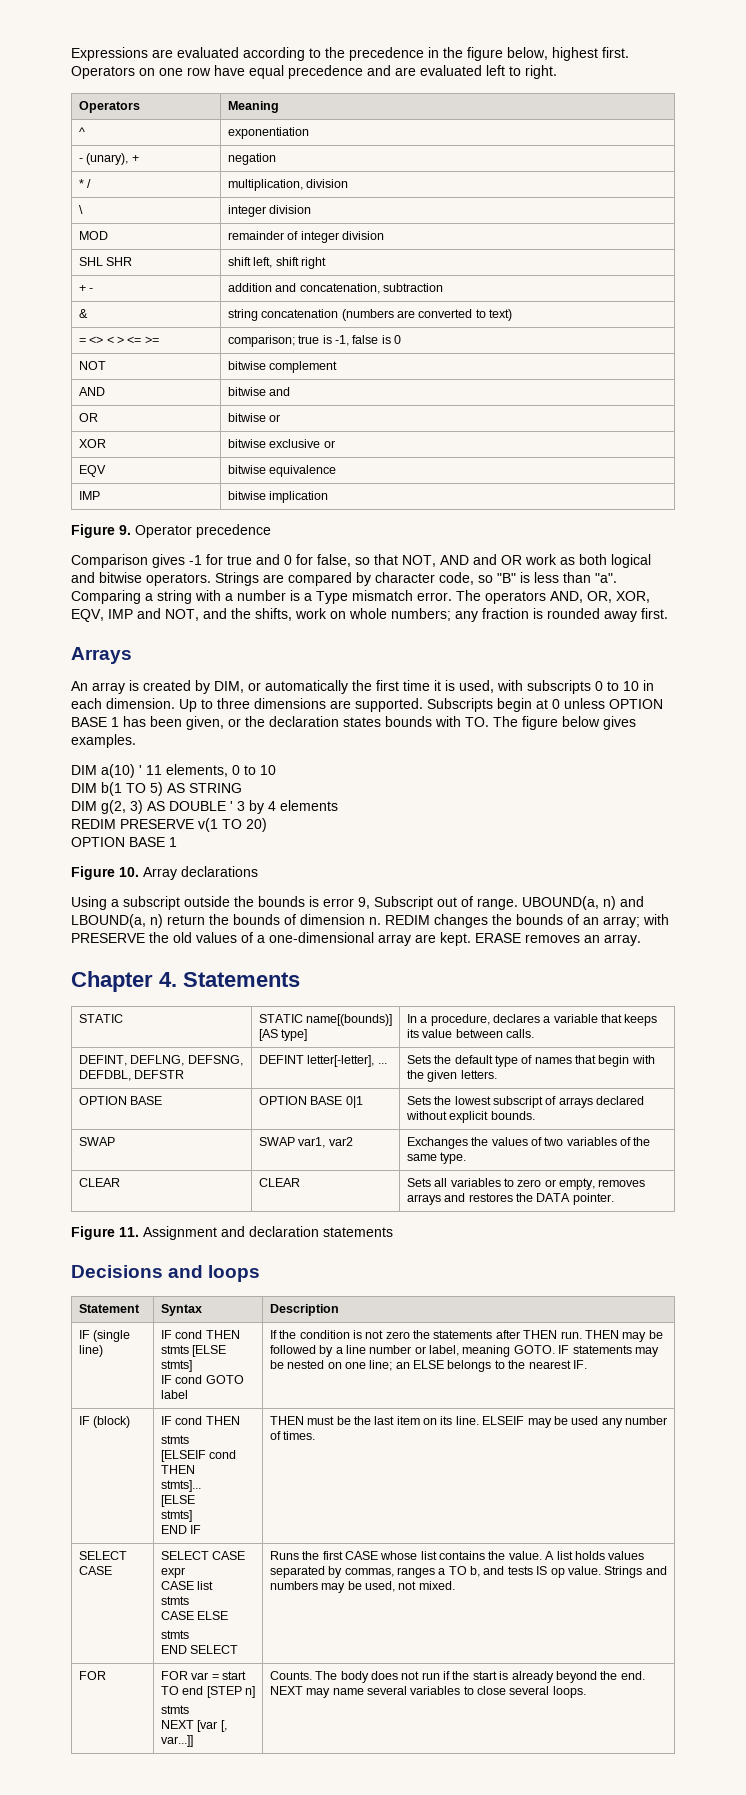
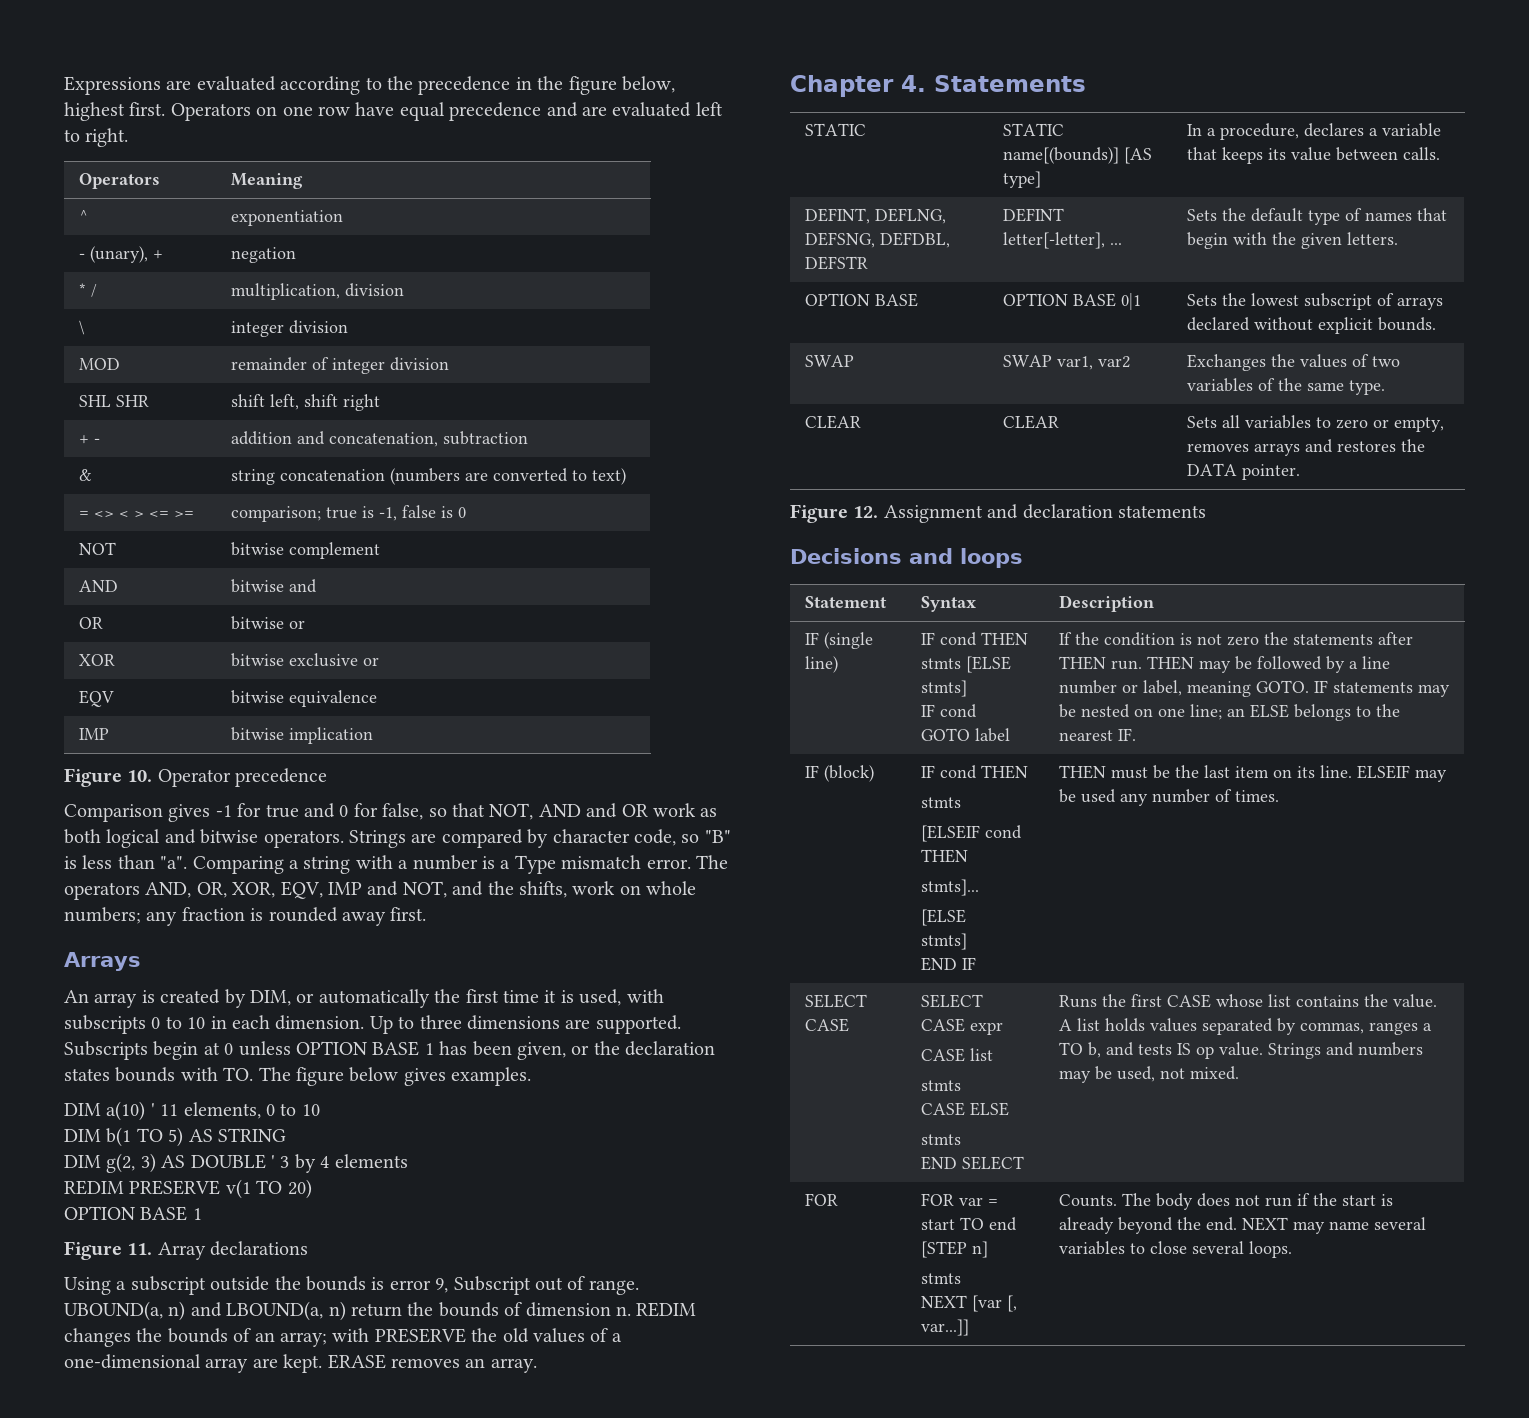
- Figure 9. Operator precedence
+ Figure 10. Operator precedence
- Figure 10. Array declarations
+ Figure 11. Array declarations
- Figure 11. Assignment and declaration statements
+ Figure 12. Assignment and declaration statements

